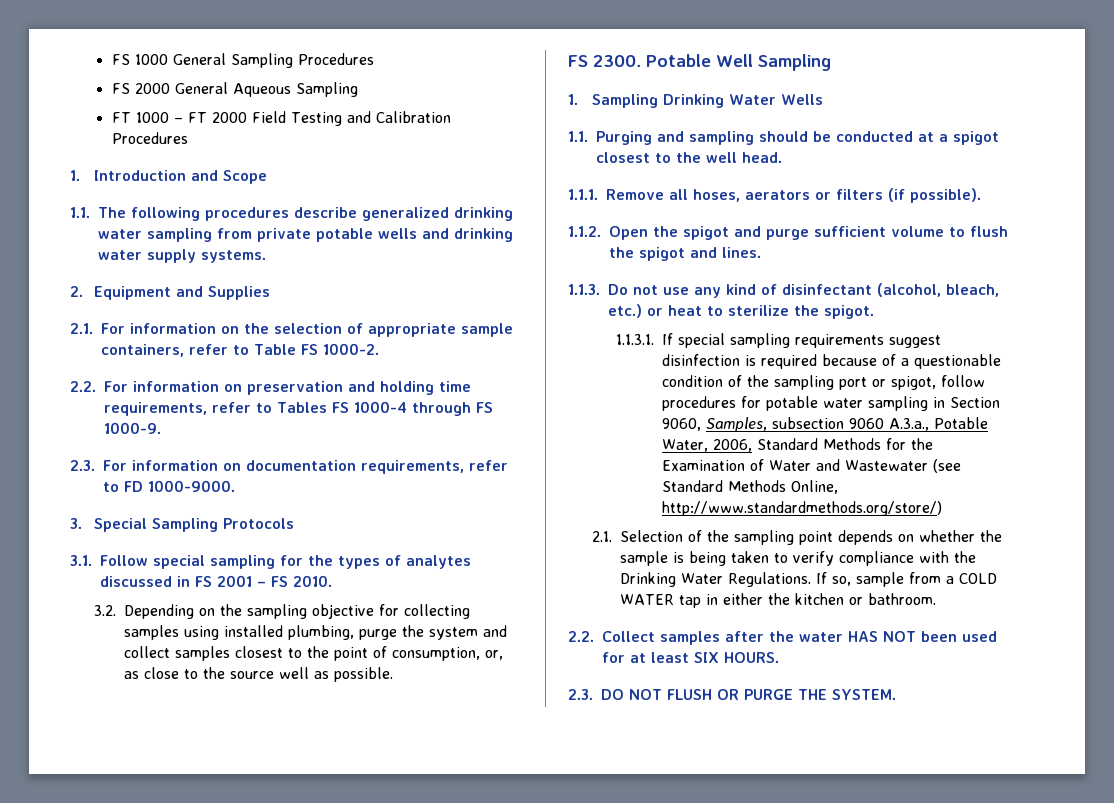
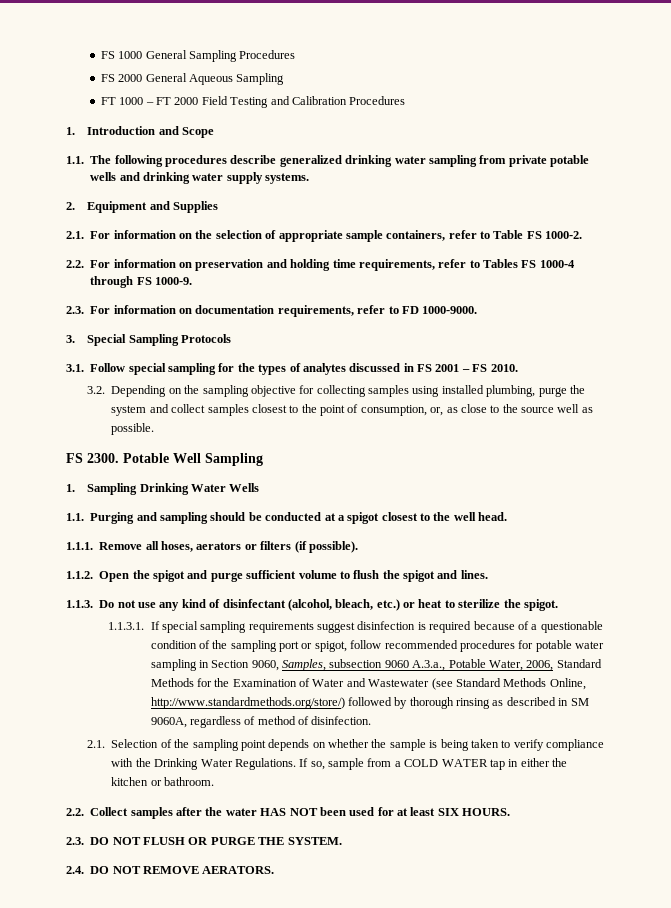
- 1.1.3.1. If special sampling requirements suggest disinfection is required because of a questionable condition of the sampling port or spigot, follow procedures for potable water sampling in Section 9060, Samples, subsection 9060 A.3.a., Potable Water, 2006, Standard Methods for the Examination of Water and Wastewater (see Standard Methods Online, http://www.standardmethods.org/store/)
+ 1.1.3.1. If special sampling requirements suggest disinfection is required because of a questionable condition of the sampling port or spigot, follow recommended procedures for potable water sampling in Section 9060, Samples, subsection 9060 A.3.a., Potable Water, 2006, Standard Methods for the Examination of Water and Wastewater (see Standard Methods Online, http://www.standardmethods.org/store/) followed by thorough rinsing as described in SM 9060A, regardless of method of disinfection.
+ 2.4. DO NOT REMOVE AERATORS.

